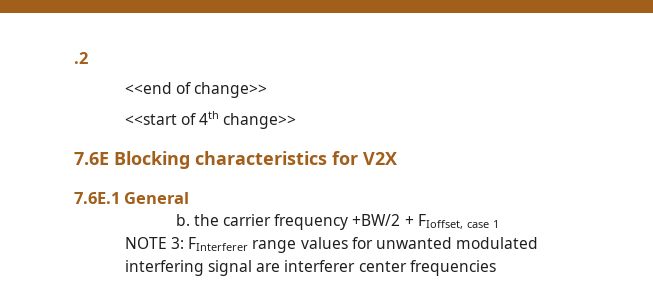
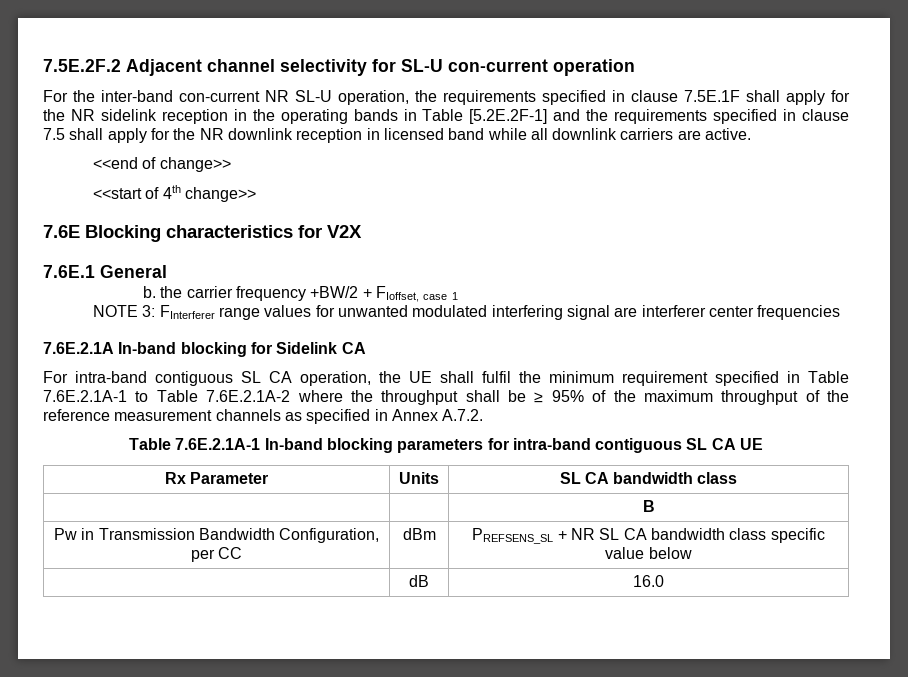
- .2
+ 7.5E.2F.2 Adjacent channel selectivity for SL-U con-current operation
+ For the inter-band con-current NR SL-U operation, the requirements specified in clause 7.5E.1F shall apply for the NR sidelink reception in the operating bands in Table [5.2E.2F-1] and the requirements specified in clause 7.5 shall apply for the NR downlink reception in licensed band while all downlink carriers are active.
+ 7.6E.2.1A In-band blocking for Sidelink CA
+ For intra-band contiguous SL CA operation, the UE shall fulfil the minimum requirement specified in Table 7.6E.2.1A-1 to Table 7.6E.2.1A-2 where the throughput shall be ≥ 95% of the maximum throughput of the reference measurement channels as specified in Annex A.7.2.
+ Table 7.6E.2.1A-1 In-band blocking parameters for intra-band contiguous SL CA UE
+ Rx Parameter | Units | SL CA bandwidth class
+ | | B
+ Pw in Transmission Bandwidth Configuration, per CC | dBm | PREFSENS_SL + NR SL CA bandwidth class specific value below
+ | dB | 16.0

